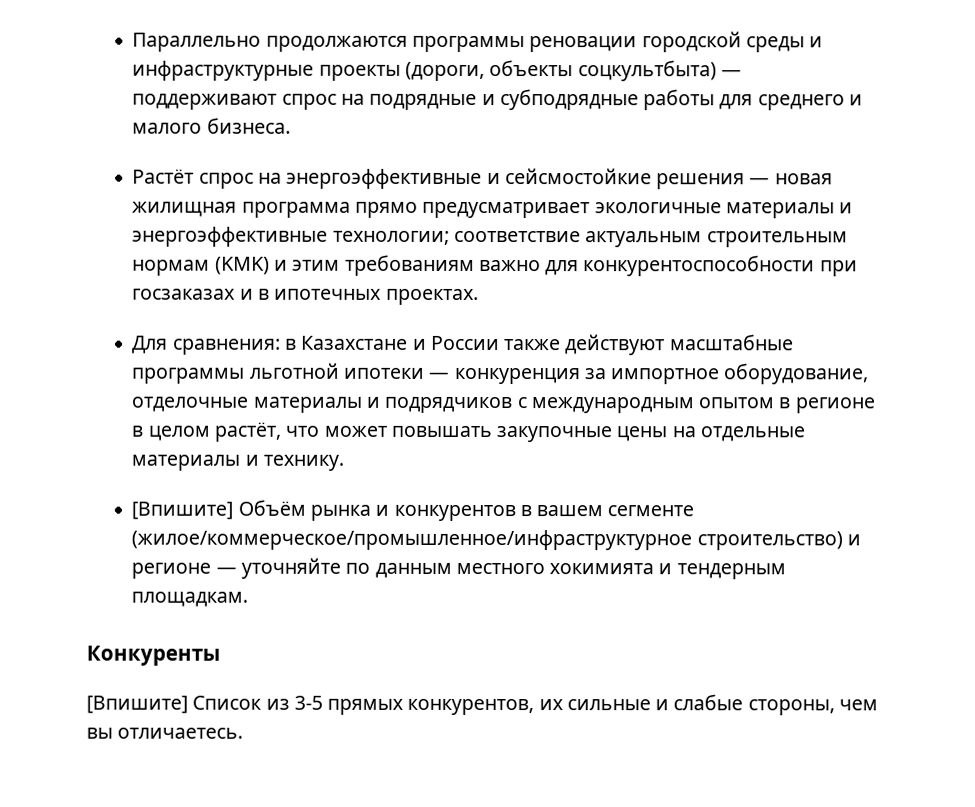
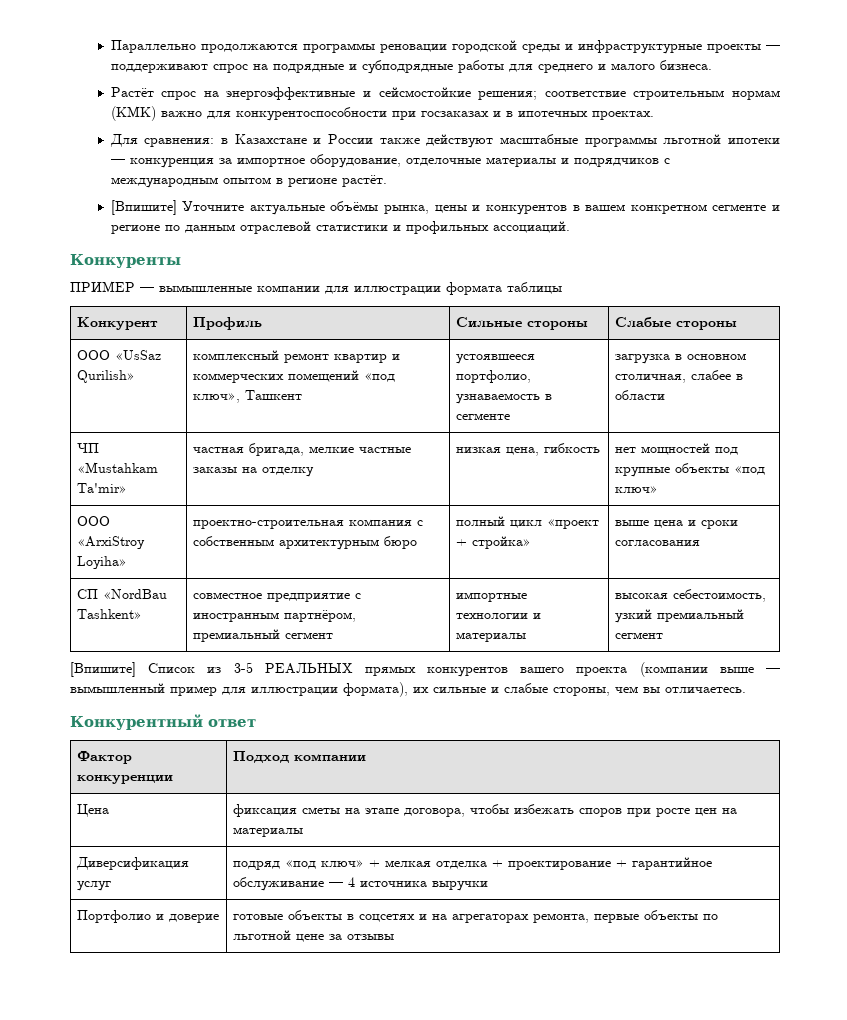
- Параллельно продолжаются программы реновации городской среды и инфраструктурные проекты (дороги, объекты соцкультбыта) — поддерживают спрос на подрядные и субподрядные работы для среднего и малого бизнеса.
+ Параллельно продолжаются программы реновации городской среды и инфраструктурные проекты — поддерживают спрос на подрядные и субподрядные работы для среднего и малого бизнеса.
- Растёт спрос на энергоэффективные и сейсмостойкие решения — новая жилищная программа прямо предусматривает экологичные материалы и энергоэффективные технологии; соответствие актуальным строительным нормам (KMK) и этим требованиям важно для конкурентоспособности при госзаказах и в ипотечных проектах.
+ Растёт спрос на энергоэффективные и сейсмостойкие решения; соответствие строительным нормам (KMK) важно для конкурентоспособности при госзаказах и в ипотечных проектах.
- Для сравнения: в Казахстане и России также действуют масштабные программы льготной ипотеки — конкуренция за импортное оборудование, отделочные материалы и подрядчиков с международным опытом в регионе в целом растёт, что может повышать закупочные цены на отдельные материалы и технику.
- [Впишите] Объём рынка и конкурентов в вашем сегменте (жилое/коммерческое/промышленное/инфраструктурное строительство) и регионе — уточняйте по данным местного хокимията и тендерным площадкам.
+ Для сравнения: в Казахстане и России также действуют масштабные программы льготной ипотеки — конкуренция за импортное оборудование, отделочные материалы и подрядчиков с международным опытом в регионе растёт.
+ [Впишите] Уточните актуальные объёмы рынка, цены и конкурентов в вашем конкретном сегменте и регионе по данным отраслевой статистики и профильных ассоциаций.
  Конкуренты
- [Впишите] Список из 3-5 прямых конкурентов, их сильные и слабые стороны, чем вы отличаетесь.
+ ПРИМЕР — вымышленные компании для иллюстрации формата таблицы
+ Конкурент | Профиль | Сильные стороны | Слабые стороны
+ ООО «UsSaz Qurilish» | комплексный ремонт квартир и коммерческих помещений «под ключ», Ташкент | устоявшееся портфолио, узнаваемость в сегменте | загрузка в основном столичная, слабее в области
+ ЧП «Mustahkam Ta'mir» | частная бригада, мелкие частные заказы на отделку | низкая цена, гибкость | нет мощностей под крупные объекты «под ключ»
+ ООО «ArxiStroy Loyiha» | проектно-строительная компания с собственным архитектурным бюро | полный цикл «проект + стройка» | выше цена и сроки согласования
+ СП «NordBau Tashkent» | совместное предприятие с иностранным партнёром, премиальный сегмент | импортные технологии и материалы | высокая себестоимость, узкий премиальный сегмент
+ [Впишите] Список из 3-5 РЕАЛЬНЫХ прямых конкурентов вашего проекта (компании выше — вымышленный пример для иллюстрации формата), их сильные и слабые стороны, чем вы отличаетесь.
+ Конкурентный ответ
+ Фактор конкуренции | Подход компании
+ Цена | фиксация сметы на этапе договора, чтобы избежать споров при росте цен на материалы
+ Диверсификация услуг | подряд «под ключ» + мелкая отделка + проектирование + гарантийное обслуживание — 4 источника выручки
+ Портфолио и доверие | готовые объекты в соцсетях и на агрегаторах ремонта, первые объекты по льготной цене за отзывы

